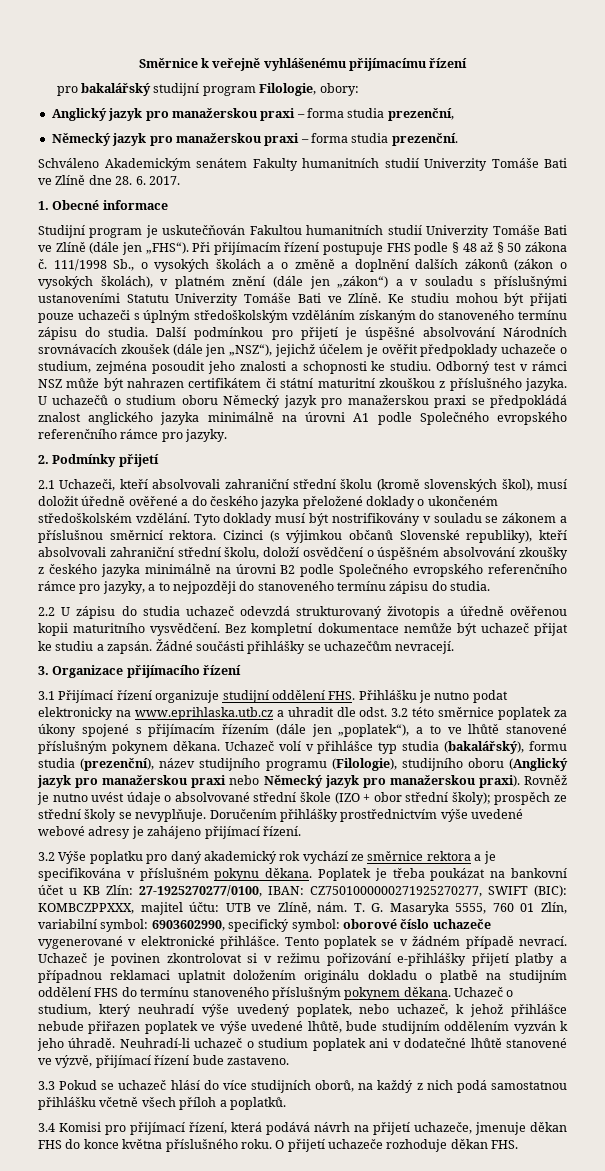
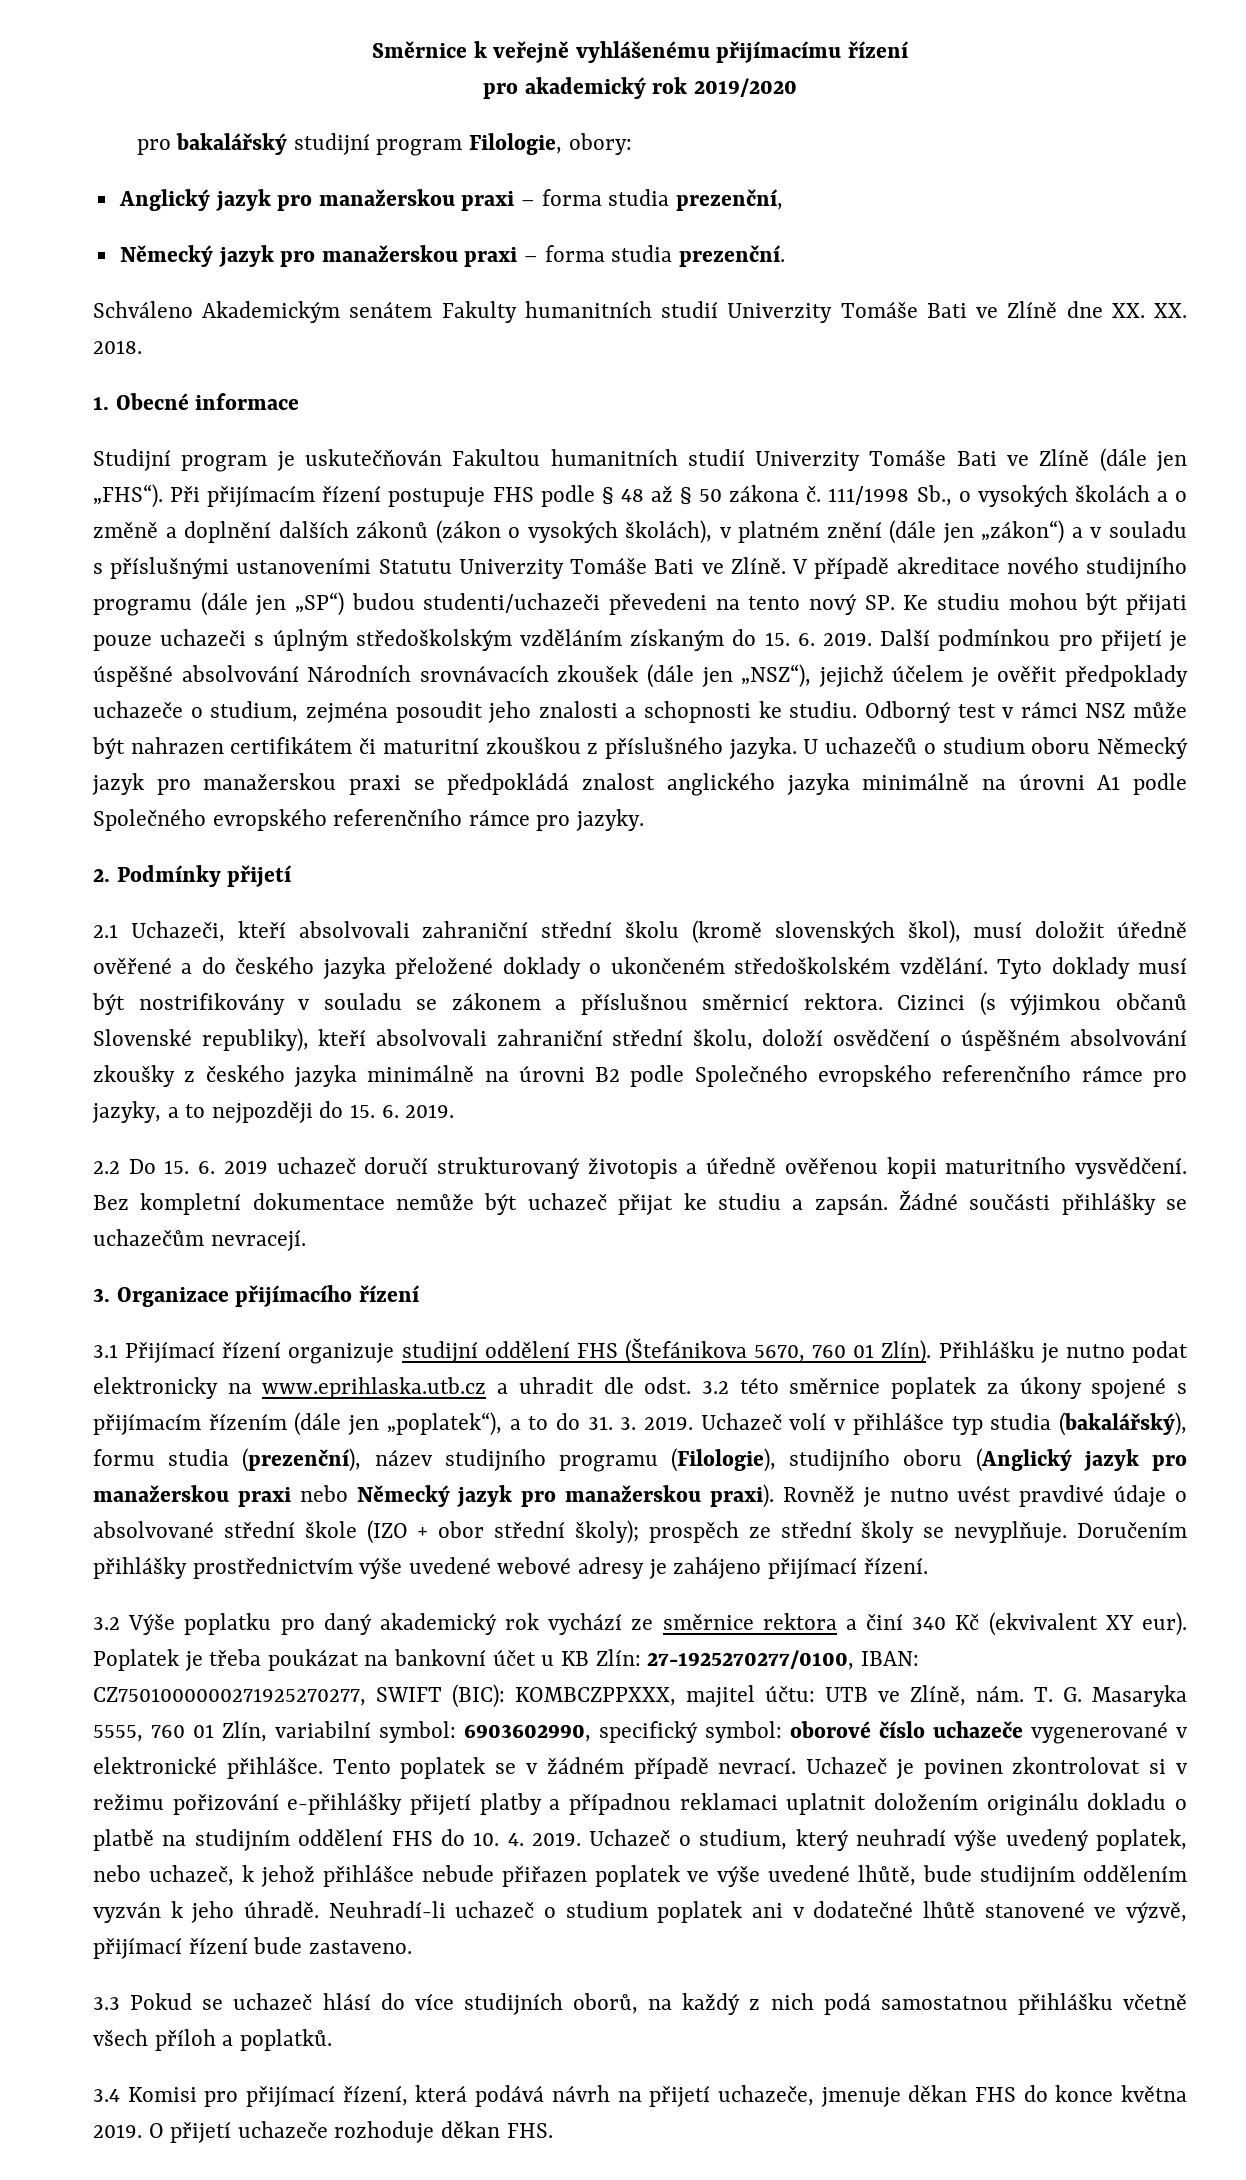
+ pro akademický rok 2019/2020
- Schváleno Akademickým senátem Fakulty humanitních studií Univerzity Tomáše Bati ve Zlíně dne 28. 6. 2017.
+ Schváleno Akademickým senátem Fakulty humanitních studií Univerzity Tomáše Bati ve Zlíně dne XX. XX. 2018.
- Ke studiu mohou být přijati pouze uchazeči s úplným středoškolským vzděláním získaným do stanoveného termínu zápisu do studia.
+ V případě akreditace nového studijního programu (dále jen „SP“) budou studenti/uchazeči převedeni na tento nový SP. Ke studiu mohou být přijati pouze uchazeči s úplným středoškolským vzděláním získaným do 15. 6. 2019.
- Odborný test v rámci NSZ může být nahrazen certifikátem či státní maturitní zkouškou z příslušného jazyka.
+ Odborný test v rámci NSZ může být nahrazen certifikátem či maturitní zkouškou z příslušného jazyka.
- Cizinci (s výjimkou občanů Slovenské republiky), kteří absolvovali zahraniční střední školu, doloží osvědčení o úspěšném absolvování zkoušky z českého jazyka minimálně na úrovni B2 podle Společného evropského referenčního rámce pro jazyky, a to nejpozději do stanoveného termínu zápisu do studia.
- 2.2 U zápisu do studia uchazeč odevzdá strukturovaný životopis a úředně ověřenou kopii maturitního vysvědčení.
+ Cizinci (s výjimkou občanů Slovenské republiky), kteří absolvovali zahraniční střední školu, doloží osvědčení o úspěšném absolvování zkoušky z českého jazyka minimálně na úrovni B2 podle Společného evropského referenčního rámce pro jazyky, a to nejpozději do 15. 6. 2019.
+ 2.2 Do 15. 6. 2019 uchazeč doručí strukturovaný životopis a úředně ověřenou kopii maturitního vysvědčení.
- 3.1 Přijímací řízení organizuje studijní oddělení FHS. Přihlášku je nutno podat elektronicky na www.eprihlaska.utb.cz a uhradit dle odst. 3.2 této směrnice poplatek za úkony spojené s přijímacím řízením (dále jen „poplatek“), a to ve lhůtě stanovené příslušným pokynem děkana.
+ 3.1 Přijímací řízení organizuje studijní oddělení FHS (Štefánikova 5670, 760 01 Zlín). Přihlášku je nutno podat elektronicky na www.eprihlaska.utb.cz a uhradit dle odst. 3.2 této směrnice poplatek za úkony spojené s přijímacím řízením (dále jen „poplatek“), a to do 31. 3. 2019.
- Rovněž je nutno uvést údaje o absolvované střední škole (IZO + obor střední školy); prospěch ze střední školy se nevyplňuje.
+ Rovněž je nutno uvést pravdivé údaje o absolvované střední škole (IZO + obor střední školy); prospěch ze střední školy se nevyplňuje.
- 3.2 Výše poplatku pro daný akademický rok vychází ze směrnice rektora a je specifikována v příslušném pokynu děkana.
+ 3.2 Výše poplatku pro daný akademický rok vychází ze směrnice rektora a činí 340 Kč (ekvivalent XY eur).
- Uchazeč je povinen zkontrolovat si v režimu pořizování e-přihlášky přijetí platby a případnou reklamaci uplatnit doložením originálu dokladu o platbě na studijním oddělení FHS do termínu stanoveného příslušným pokynem děkana.
+ Uchazeč je povinen zkontrolovat si v režimu pořizování e-přihlášky přijetí platby a případnou reklamaci uplatnit doložením originálu dokladu o platbě na studijním oddělení FHS do 10. 4. 2019.
- 3.4 Komisi pro přijímací řízení, která podává návrh na přijetí uchazeče, jmenuje děkan FHS do konce května příslušného roku.
+ 3.4 Komisi pro přijímací řízení, která podává návrh na přijetí uchazeče, jmenuje děkan FHS do konce května 2019.

